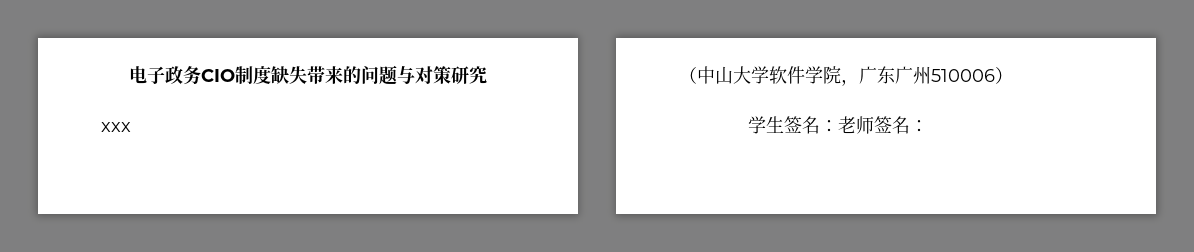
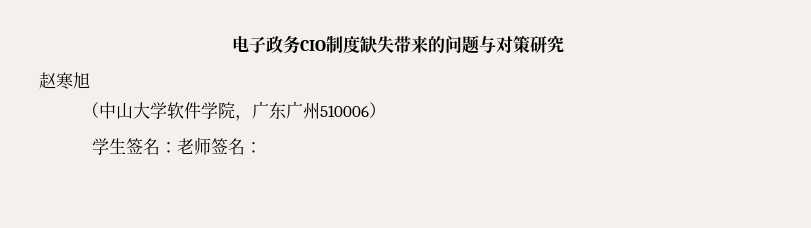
- xxx
+ 赵寒旭

